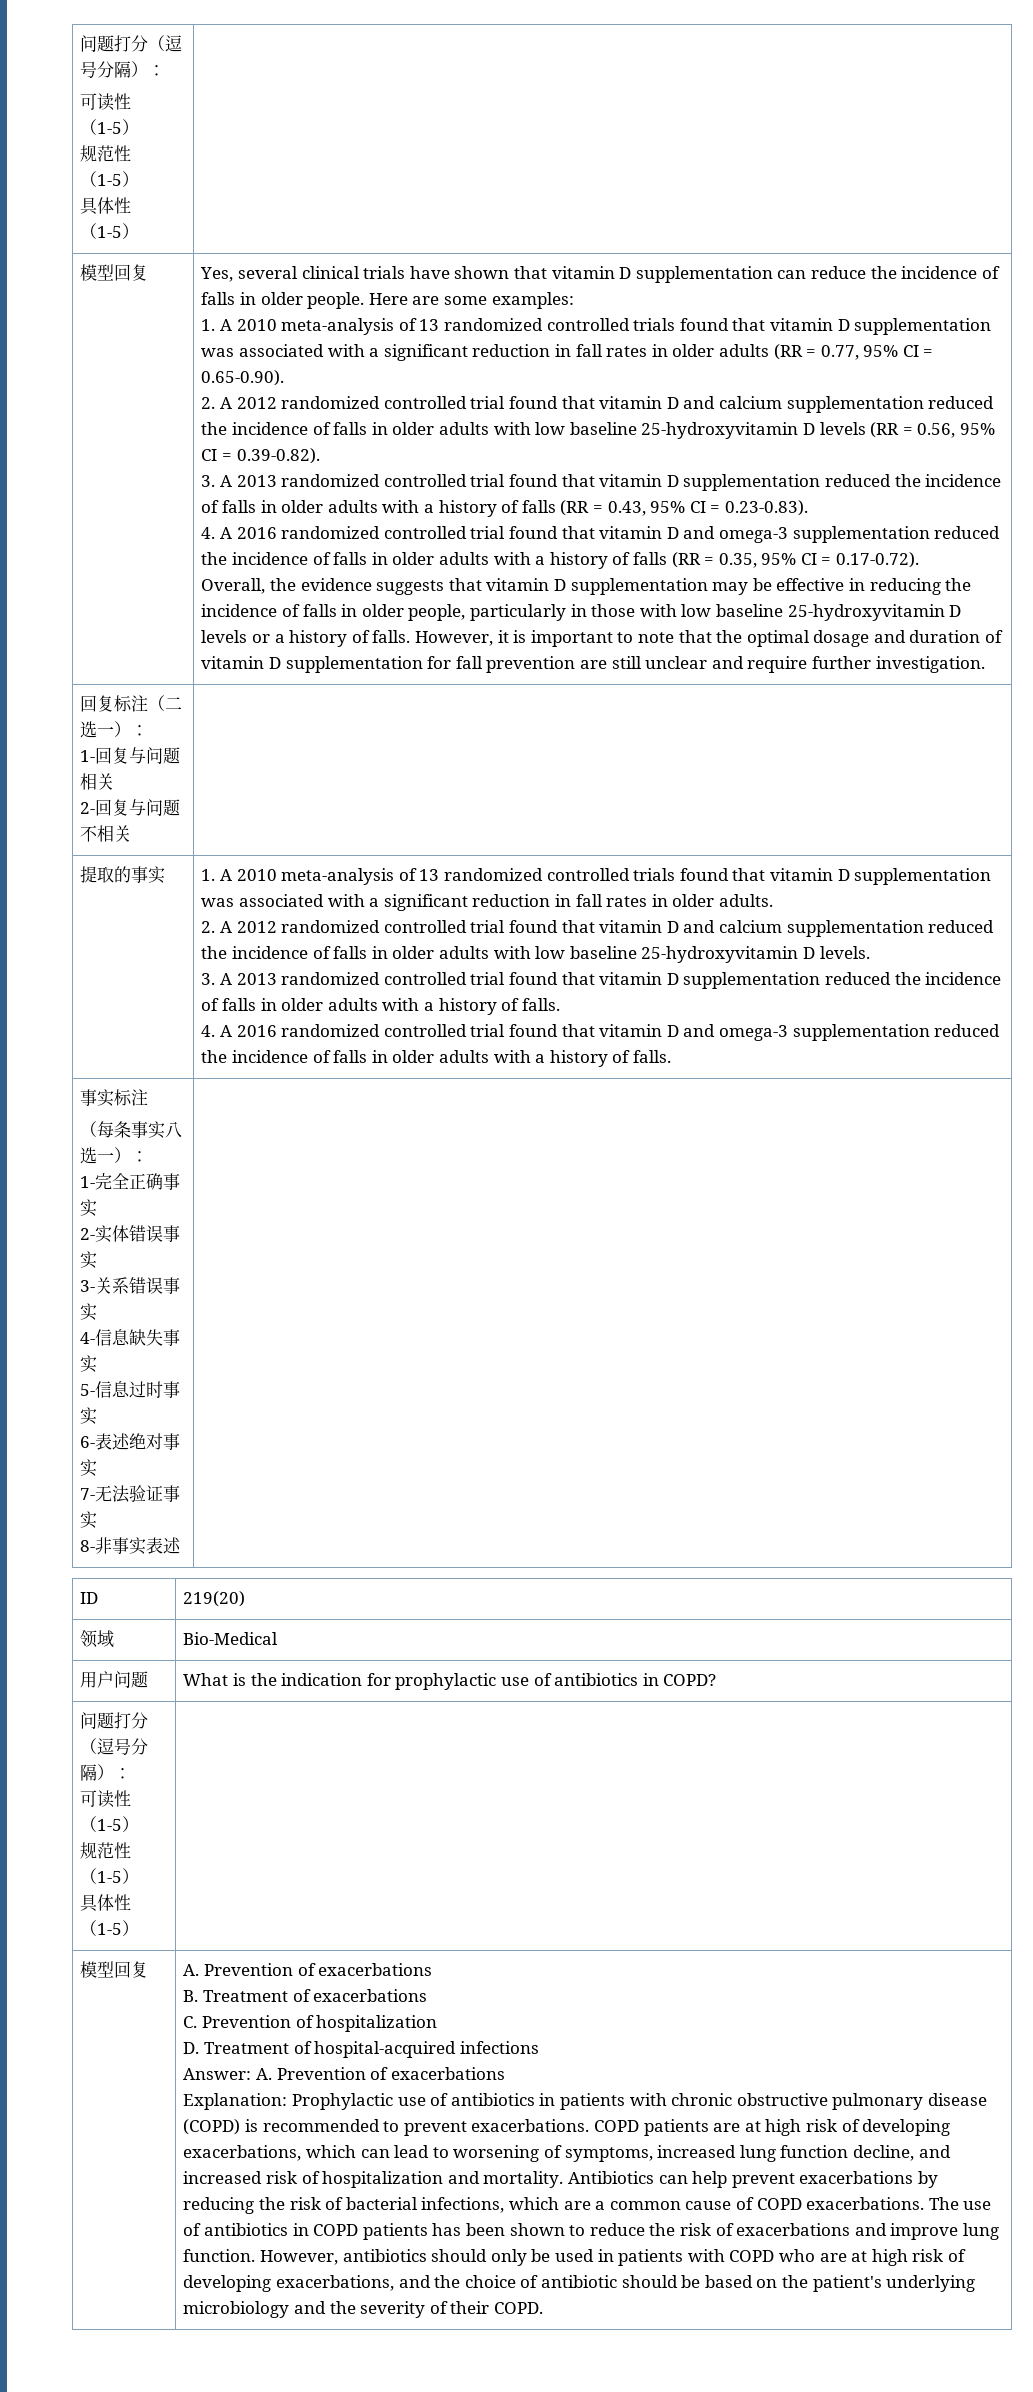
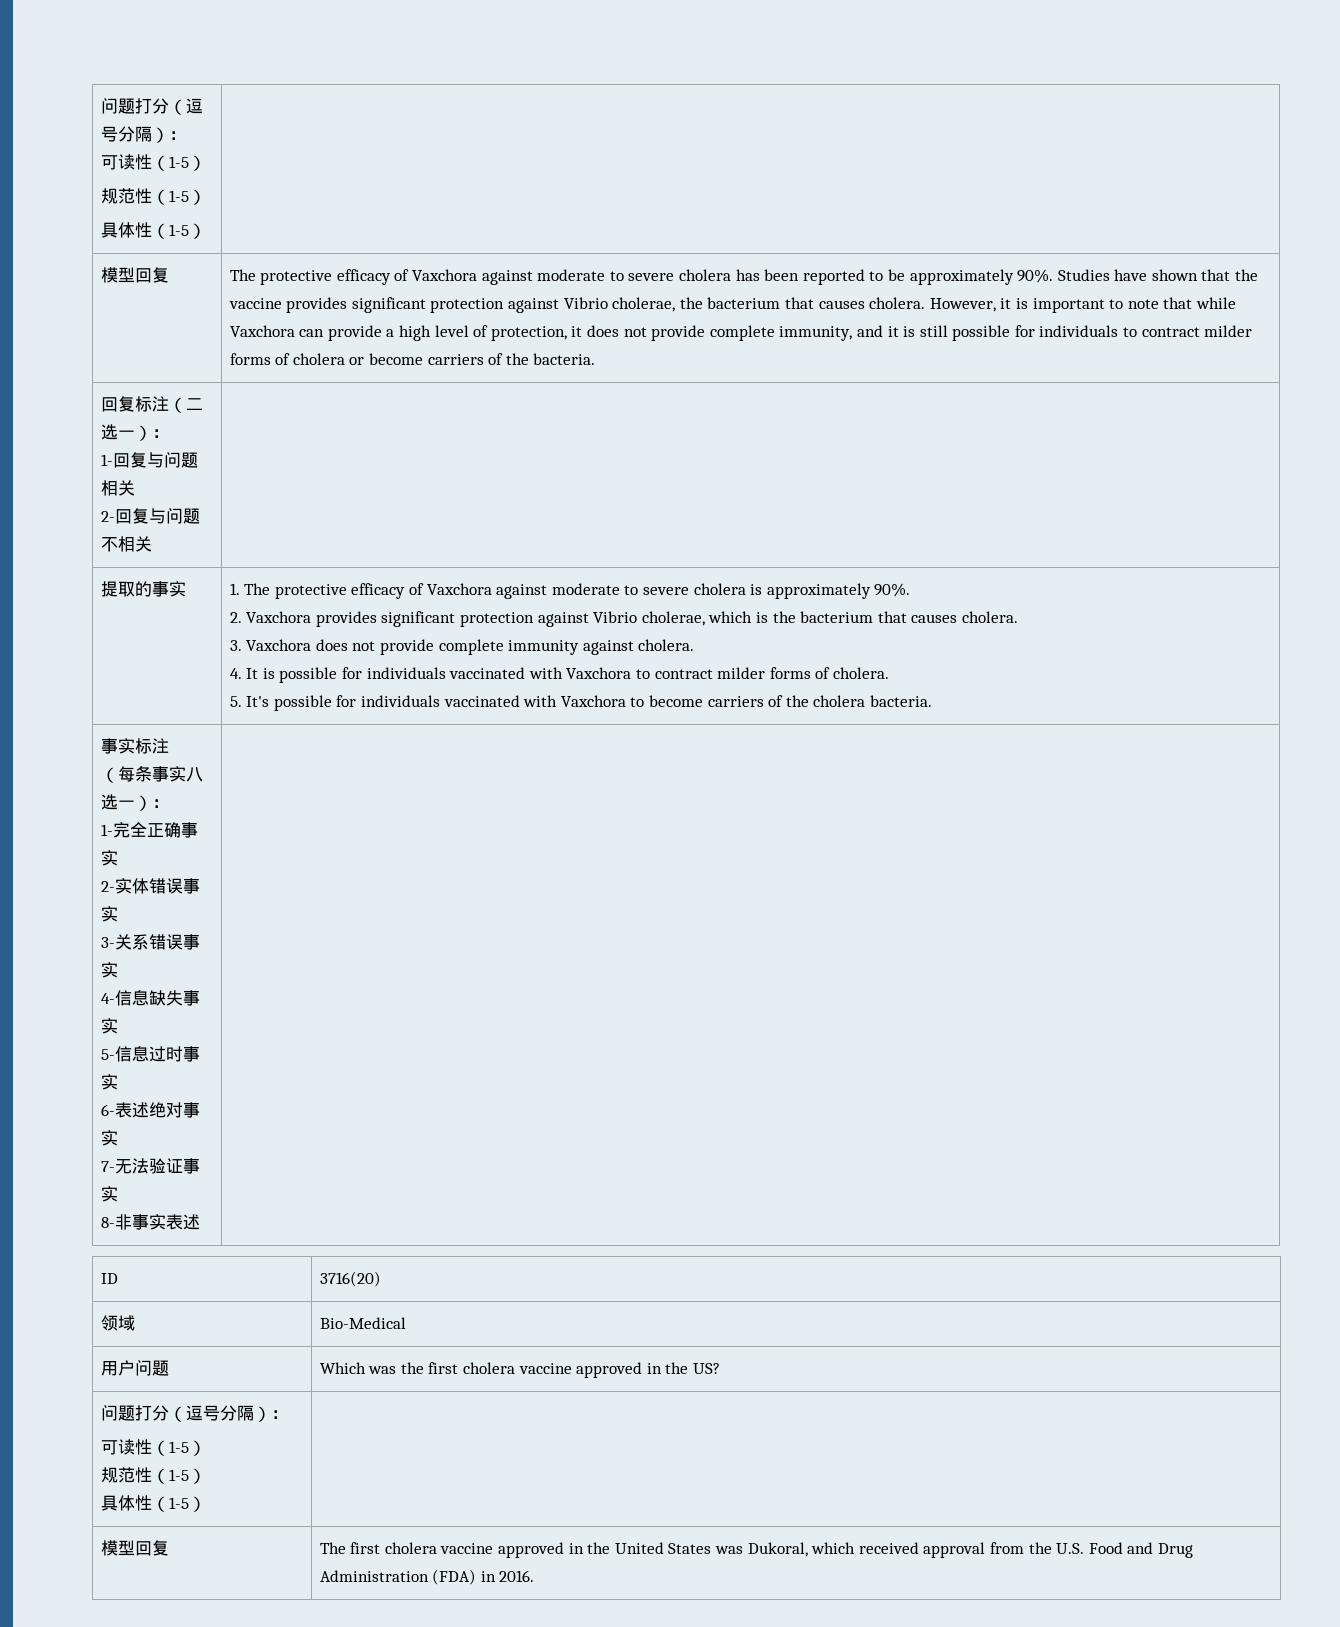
- Yes, several clinical trials have shown that vitamin D supplementation can reduce the incidence of falls in older people. Here are some examples:
- 1. A 2010 meta-analysis of 13 randomized controlled trials found that vitamin D supplementation was associated with a significant reduction in fall rates in older adults (RR = 0.77, 95% CI = 0.65-0.90).
- 2. A 2012 randomized controlled trial found that vitamin D and calcium supplementation reduced the incidence of falls in older adults with low baseline 25-hydroxyvitamin D levels (RR = 0.56, 95% CI = 0.39-0.82).
- 3. A 2013 randomized controlled trial found that vitamin D supplementation reduced the incidence of falls in older adults with a history of falls (RR = 0.43, 95% CI = 0.23-0.83).
- 4. A 2016 randomized controlled trial found that vitamin D and omega-3 supplementation reduced the incidence of falls in older adults with a history of falls (RR = 0.35, 95% CI = 0.17-0.72).
- Overall, the evidence suggests that vitamin D supplementation may be effective in reducing the incidence of falls in older people, particularly in those with low baseline 25-hydroxyvitamin D levels or a history of falls.
+ The protective efficacy of Vaxchora against moderate to severe cholera has been reported to be approximately 90%. Studies have shown that the vaccine provides significant protection against Vibrio cholerae, the bacterium that causes cholera.
- However, it is important to note that the optimal dosage and duration of vitamin D supplementation for fall prevention are still unclear and require further investigation.
+ However, it is important to note that while Vaxchora can provide a high level of protection, it does not provide complete immunity, and it is still possible for individuals to contract milder forms of cholera or become carriers of the bacteria.
- 1. A 2010 meta-analysis of 13 randomized controlled trials found that vitamin D supplementation was associated with a significant reduction in fall rates in older adults.
- 2. A 2012 randomized controlled trial found that vitamin D and calcium supplementation reduced the incidence of falls in older adults with low baseline 25-hydroxyvitamin D levels.
- 3. A 2013 randomized controlled trial found that vitamin D supplementation reduced the incidence of falls in older adults with a history of falls.
- 4. A 2016 randomized controlled trial found that vitamin D and omega-3 supplementation reduced the incidence of falls in older adults with a history of falls.
+ 1. The protective efficacy of Vaxchora against moderate to severe cholera is approximately 90%.
+ 2. Vaxchora provides significant protection against Vibrio cholerae, which is the bacterium that causes cholera.
+ 3. Vaxchora does not provide complete immunity against cholera.
+ 4. It is possible for individuals vaccinated with Vaxchora to contract milder forms of cholera.
+ 5. It's possible for individuals vaccinated with Vaxchora to become carriers of the cholera bacteria.
- ID | 219(20)
+ ID | 3716(20)
- 用户问题 | What is the indication for prophylactic use of antibiotics in COPD?
+ 用户问题 | Which was the first cholera vaccine approved in the US?
- 模型回复 | A. Prevention of exacerbations
- B. Treatment of exacerbations
- C. Prevention of hospitalization
- D. Treatment of hospital-acquired infections
- Answer: A. Prevention of exacerbations
- Explanation: Prophylactic use of antibiotics in patients with chronic obstructive pulmonary disease (COPD) is recommended to prevent exacerbations. COPD patients are at high risk of developing exacerbations, which can lead to worsening of symptoms, increased lung function decline, and increased risk of hospitalization and mortality. Antibiotics can help prevent exacerbations by reducing the risk of bacterial infections, which are a common cause of COPD exacerbations. The use of antibiotics in COPD patients has been shown to reduce the risk of exacerbations and improve lung function. However, antibiotics should only be used in patients with COPD who are at high risk of developing exacerbations, and the choice of antibiotic should be based on the patient's underlying microbiology and the severity of their COPD.
+ 模型回复 | The first cholera vaccine approved in the United States was Dukoral, which received approval from the U.S. Food and Drug Administration (FDA) in 2016.

